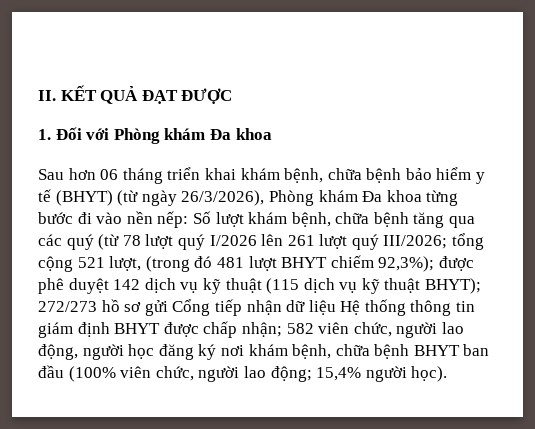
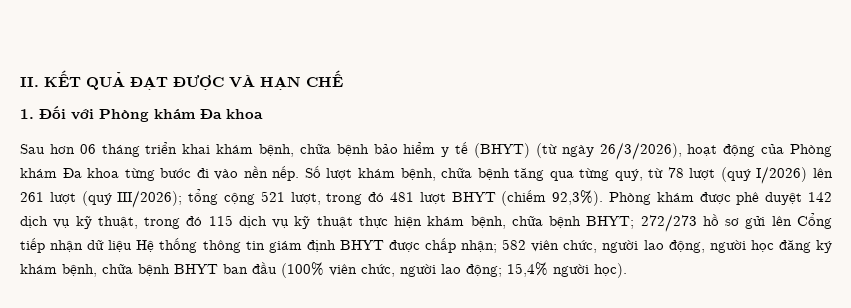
- II. KẾT QUẢ ĐẠT ĐƯỢC
+ II. KẾT QUẢ ĐẠT ĐƯỢC VÀ HẠN CHẾ
- Sau hơn 06 tháng triển khai khám bệnh, chữa bệnh bảo hiểm y tế (BHYT) (từ ngày 26/3/2026), Phòng khám Đa khoa từng bước đi vào nền nếp:
+ Sau hơn 06 tháng triển khai khám bệnh, chữa bệnh bảo hiểm y tế (BHYT) (từ ngày 26/3/2026), hoạt động của Phòng khám Đa khoa từng bước đi vào nền nếp.
- Số lượt khám bệnh, chữa bệnh tăng qua các quý (từ 78 lượt quý I/2026 lên 261 lượt quý III/2026;
+ Số lượt khám bệnh, chữa bệnh tăng qua từng quý, từ 78 lượt (quý I/2026) lên 261 lượt (quý III/2026);
- tổng cộng 521 lượt, (trong đó 481 lượt BHYT chiếm 92,3%); được phê duyệt 142 dịch vụ kỹ thuật (115 dịch vụ kỹ thuật BHYT);
+ tổng cộng 521 lượt, trong đó 481 lượt BHYT (chiếm 92,3%). Phòng khám được phê duyệt 142 dịch vụ kỹ thuật, trong đó 115 dịch vụ kỹ thuật thực hiện khám bệnh, chữa bệnh BHYT;
- 272/273 hồ sơ gửi Cổng tiếp nhận dữ liệu Hệ thống thông tin giám định BHYT được chấp nhận;
+ 272/273 hồ sơ gửi lên Cổng tiếp nhận dữ liệu Hệ thống thông tin giám định BHYT được chấp nhận;
- 582 viên chức, người lao động, người học đăng ký nơi khám bệnh, chữa bệnh BHYT ban đầu (100% viên chức, người lao động;
+ 582 viên chức, người lao động, người học đăng ký khám bệnh, chữa bệnh BHYT ban đầu (100% viên chức, người lao động;

